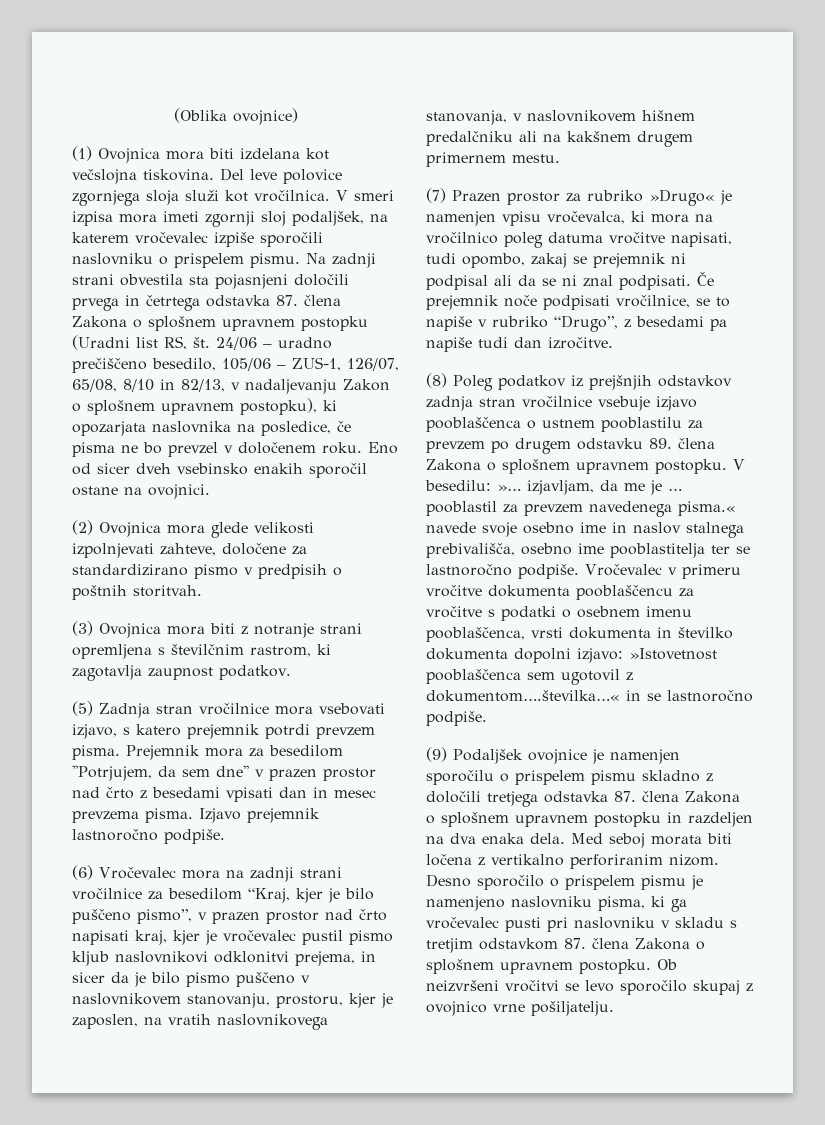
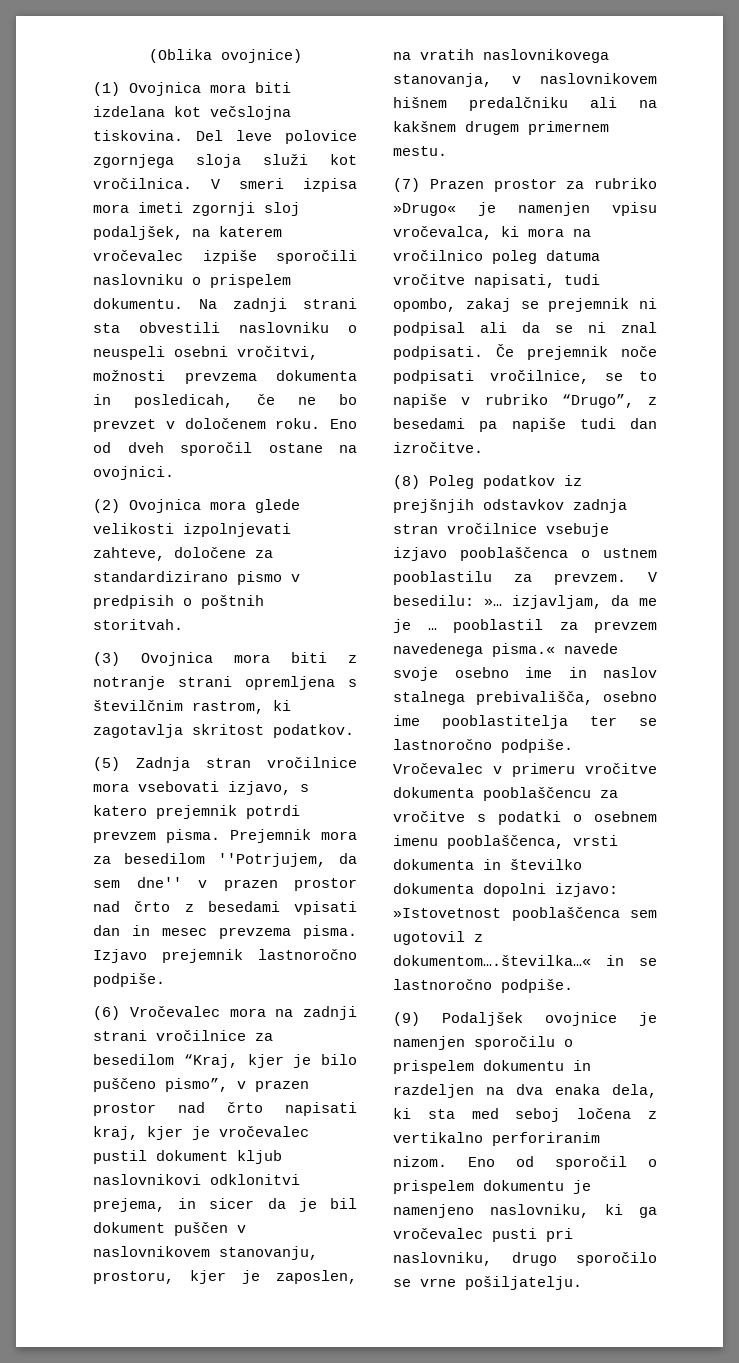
- V smeri izpisa mora imeti zgornji sloj podaljšek, na katerem vročevalec izpiše sporočili naslovniku o prispelem pismu.
+ V smeri izpisa mora imeti zgornji sloj podaljšek, na katerem vročevalec izpiše sporočili naslovniku o prispelem dokumentu.
- Na zadnji strani obvestila sta pojasnjeni določili prvega in četrtega odstavka 87. člena Zakona o splošnem upravnem postopku (Uradni list RS, št. 24/06 – uradno prečiščeno besedilo, 105/06 – ZUS-1, 126/07, 65/08, 8/10 in 82/13, v nadaljevanju Zakon o splošnem upravnem postopku), ki opozarjata naslovnika na posledice, če pisma ne bo prevzel v določenem roku.
+ Na zadnji strani sta obvestili naslovniku o neuspeli osebni vročitvi, možnosti prevzema dokumenta in posledicah, če ne bo prevzet v določenem roku.
- Eno od sicer dveh vsebinsko enakih sporočil ostane na ovojnici.
+ Eno od dveh sporočil ostane na ovojnici.
- (3) Ovojnica mora biti z notranje strani opremljena s številčnim rastrom, ki zagotavlja zaupnost podatkov.
+ (3) Ovojnica mora biti z notranje strani opremljena s številčnim rastrom, ki zagotavlja skritost podatkov.
- (6) Vročevalec mora na zadnji strani vročilnice za besedilom “Kraj, kjer je bilo puščeno pismo”, v prazen prostor nad črto napisati kraj, kjer je vročevalec pustil pismo kljub naslovnikovi odklonitvi prejema, in sicer da je bilo pismo puščeno v naslovnikovem stanovanju, prostoru, kjer je zaposlen, na vratih naslovnikovega stanovanja, v naslovnikovem hišnem predalčniku ali na kakšnem drugem primernem mestu.
+ (6) Vročevalec mora na zadnji strani vročilnice za besedilom “Kraj, kjer je bilo puščeno pismo”, v prazen prostor nad črto napisati kraj, kjer je vročevalec pustil dokument kljub naslovnikovi odklonitvi prejema, in sicer da je bil dokument puščen v naslovnikovem stanovanju, prostoru, kjer je zaposlen, na vratih naslovnikovega stanovanja, v naslovnikovem hišnem predalčniku ali na kakšnem drugem primernem mestu.
- (8) Poleg podatkov iz prejšnjih odstavkov zadnja stran vročilnice vsebuje izjavo pooblaščenca o ustnem pooblastilu za prevzem po drugem odstavku 89. člena Zakona o splošnem upravnem postopku.
+ (8) Poleg podatkov iz prejšnjih odstavkov zadnja stran vročilnice vsebuje izjavo pooblaščenca o ustnem pooblastilu za prevzem.
- (9) Podaljšek ovojnice je namenjen sporočilu o prispelem pismu skladno z določili tretjega odstavka 87. člena Zakona o splošnem upravnem postopku in razdeljen na dva enaka dela. Med seboj morata biti ločena z vertikalno perforiranim nizom.
+ (9) Podaljšek ovojnice je namenjen sporočilu o prispelem dokumentu in razdeljen na dva enaka dela, ki sta med seboj ločena z vertikalno perforiranim nizom.
- Desno sporočilo o prispelem pismu je namenjeno naslovniku pisma, ki ga vročevalec pusti pri naslovniku v skladu s tretjim odstavkom 87. člena Zakona o splošnem upravnem postopku. Ob neizvršeni vročitvi se levo sporočilo skupaj z ovojnico vrne pošiljatelju.
+ Eno od sporočil o prispelem dokumentu je namenjeno naslovniku, ki ga vročevalec pusti pri naslovniku, drugo sporočilo se vrne pošiljatelju.

